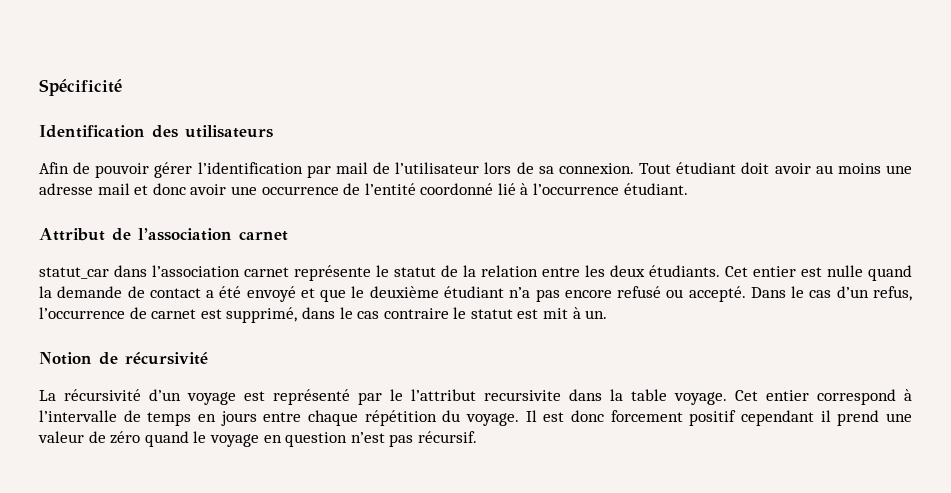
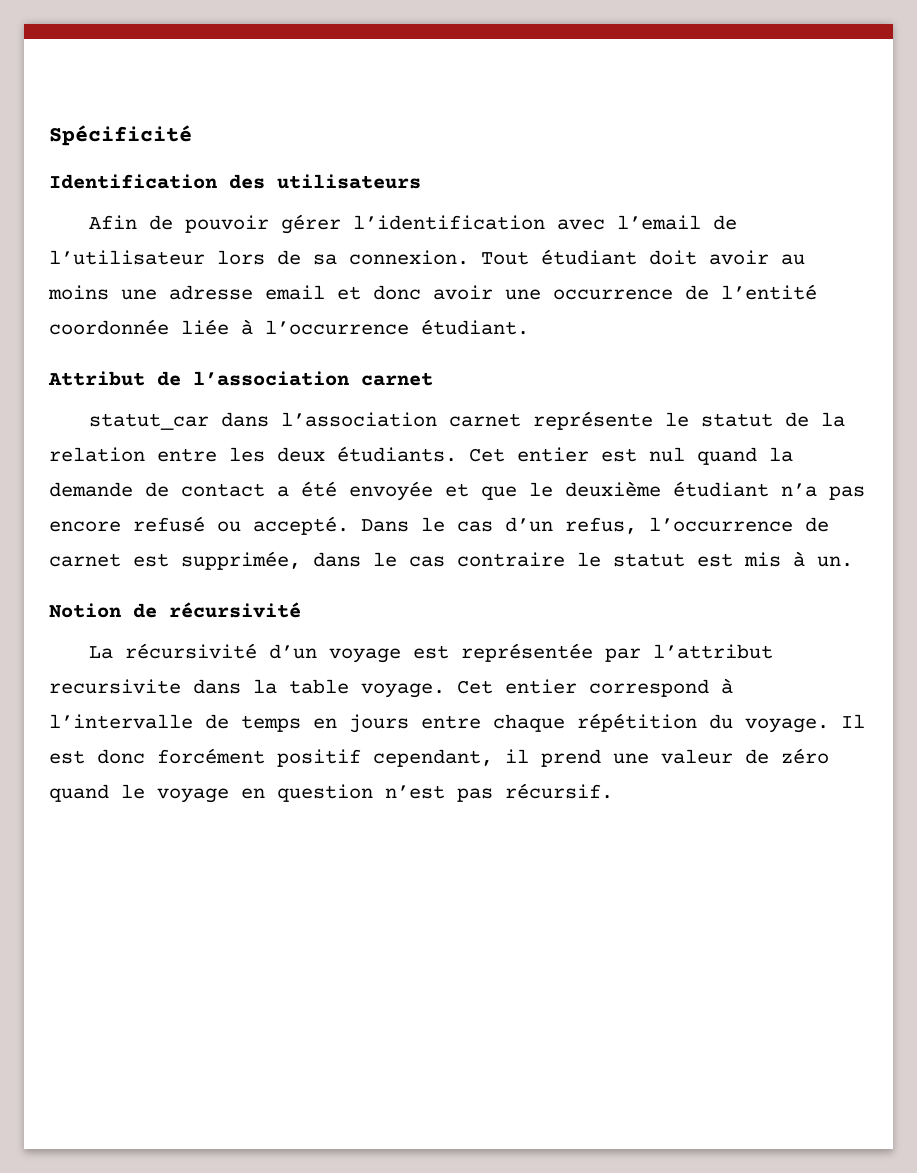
- Afin de pouvoir gérer l’identification par mail de l’utilisateur lors de sa connexion.
+ Afin de pouvoir gérer l’identification avec l’email de l’utilisateur lors de sa connexion.
- Tout étudiant doit avoir au moins une adresse mail et donc avoir une occurrence de l’entité coordonné lié à l’occurrence étudiant.
+ Tout étudiant doit avoir au moins une adresse email et donc avoir une occurrence de l’entité coordonnée liée à l’occurrence étudiant.
- Cet entier est nulle quand la demande de contact a été envoyé et que le deuxième étudiant n’a pas encore refusé ou accepté.
+ Cet entier est nul quand la demande de contact a été envoyée et que le deuxième étudiant n’a pas encore refusé ou accepté.
- Dans le cas d’un refus, l’occurrence de carnet est supprimé, dans le cas contraire le statut est mit à un.
+ Dans le cas d’un refus, l’occurrence de carnet est supprimée, dans le cas contraire le statut est mis à un.
- La récursivité d’un voyage est représenté par le l’attribut recursivite dans la table voyage.
+ La récursivité d’un voyage est représentée par l’attribut recursivite dans la table voyage.
- Il est donc forcement positif cependant il prend une valeur de zéro quand le voyage en question n’est pas récursif.
+ Il est donc forcément positif cependant, il prend une valeur de zéro quand le voyage en question n’est pas récursif.

